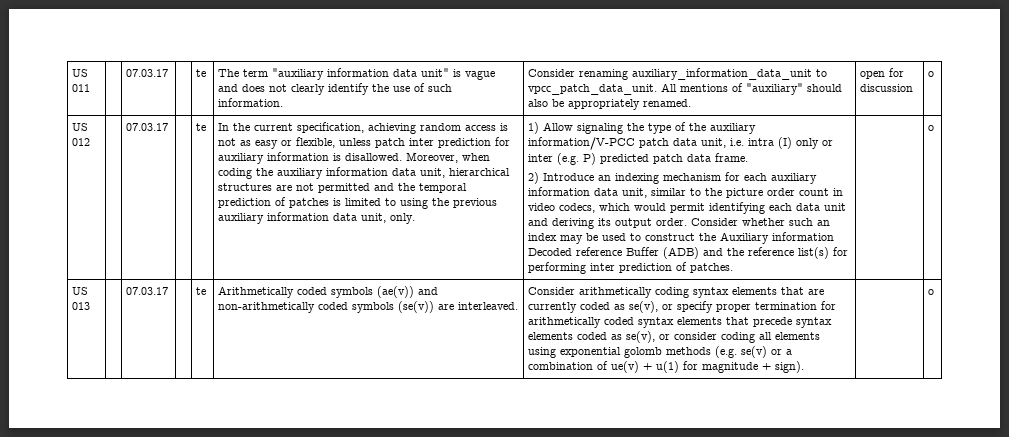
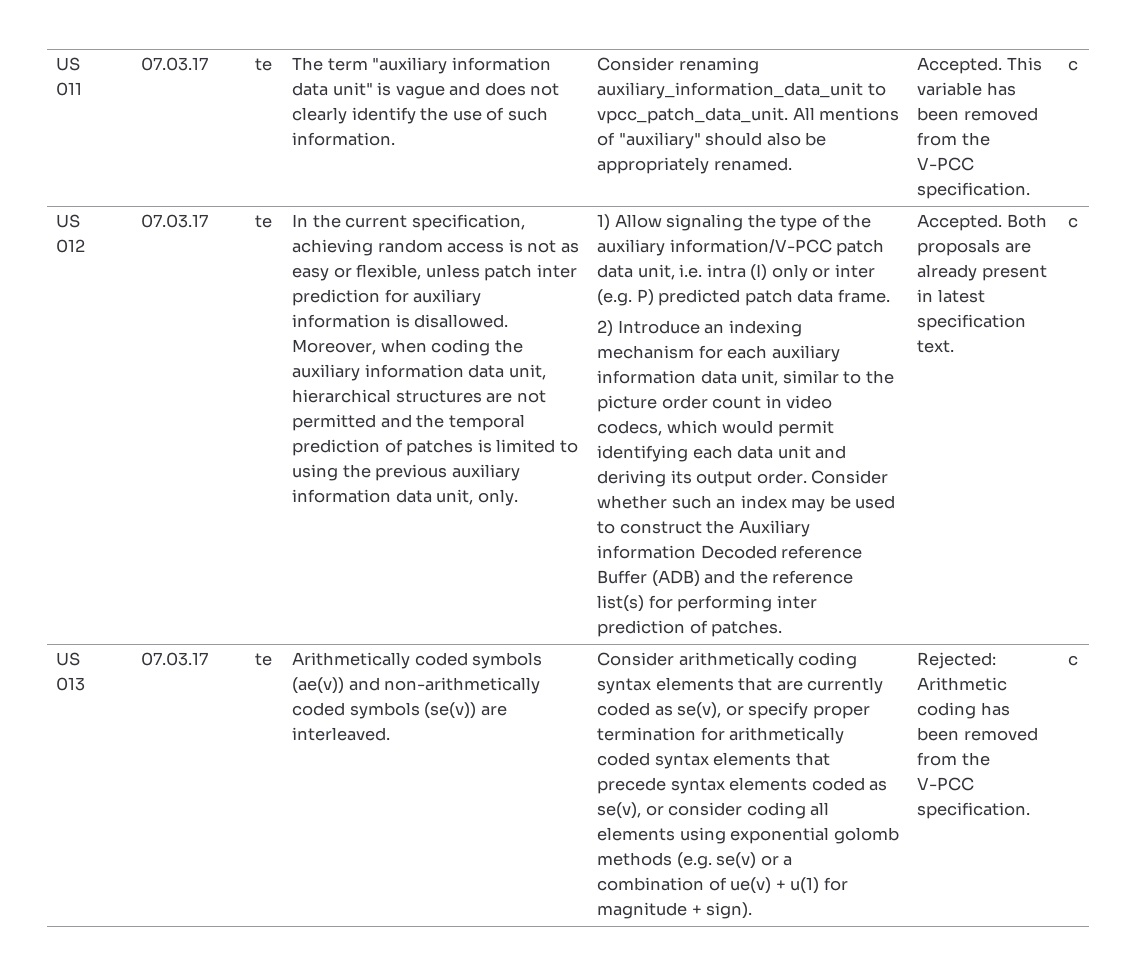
- open for discussion | o
+ Accepted. This variable has been removed from the V-PCC specification. | c
- Consider whether such an index may be used to construct the Auxiliary information Decoded reference Buffer (ADB) and the reference list(s) for performing inter prediction of patches. | | o
+ Consider whether such an index may be used to construct the Auxiliary information Decoded reference Buffer (ADB) and the reference list(s) for performing inter prediction of patches. | Accepted. Both proposals are already present in latest specification text. | c
- Consider arithmetically coding syntax elements that are currently coded as se(v), or specify proper termination for arithmetically coded syntax elements that precede syntax elements coded as se(v), or consider coding all elements using exponential golomb methods (e.g. se(v) or a combination of ue(v) + u(1) for magnitude + sign). | | o
+ Consider arithmetically coding syntax elements that are currently coded as se(v), or specify proper termination for arithmetically coded syntax elements that precede syntax elements coded as se(v), or consider coding all elements using exponential golomb methods (e.g. se(v) or a combination of ue(v) + u(1) for magnitude + sign). | Rejected: Arithmetic coding has been removed from the V-PCC specification. | c

